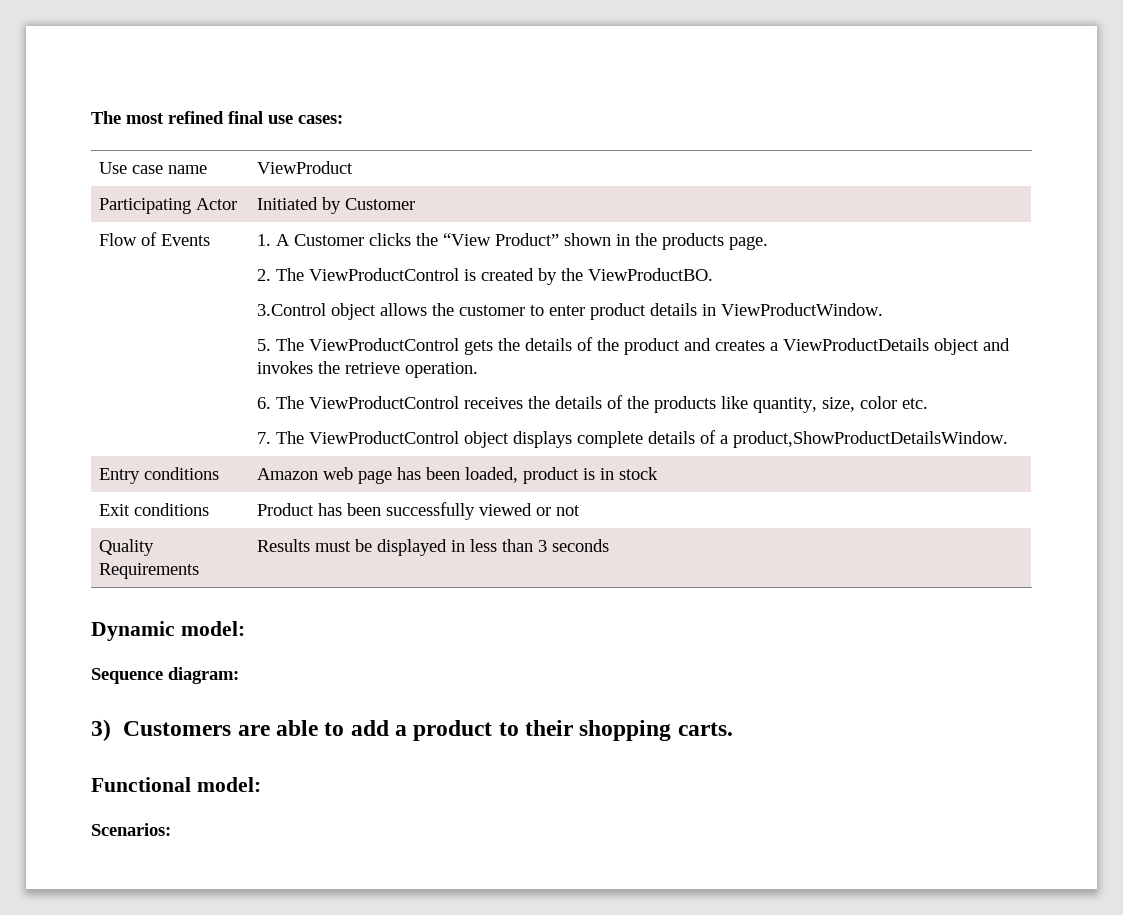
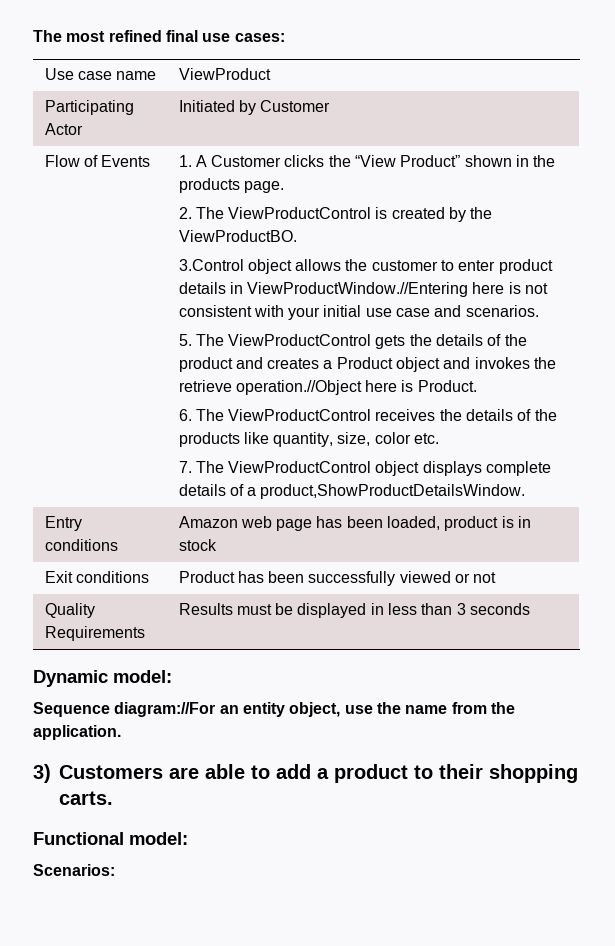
- 3.Control object allows the customer to enter product details in ViewProductWindow.
+ 3.Control object allows the customer to enter product details in ViewProductWindow.//Entering here is not consistent with your initial use case and scenarios.
- 5. The ViewProductControl gets the details of the product and creates a ViewProductDetails object and invokes the retrieve operation.
+ 5. The ViewProductControl gets the details of the product and creates a Product object and invokes the retrieve operation.//Object here is Product.
- Sequence diagram:
+ Sequence diagram://For an entity object, use the name from the application.

